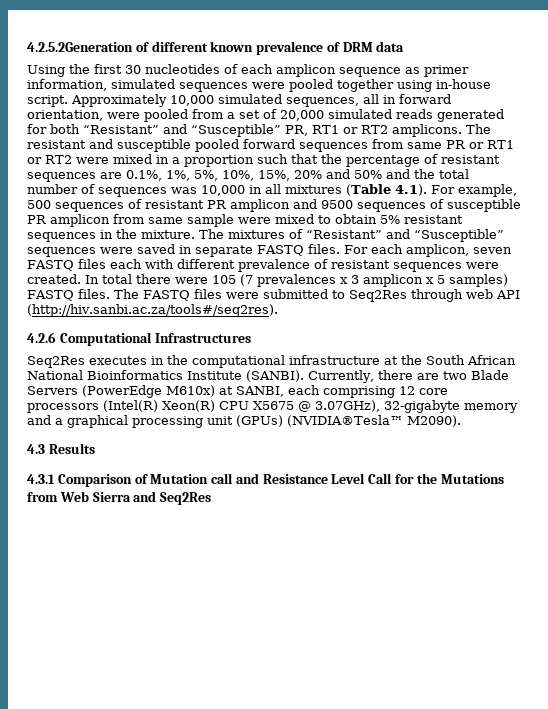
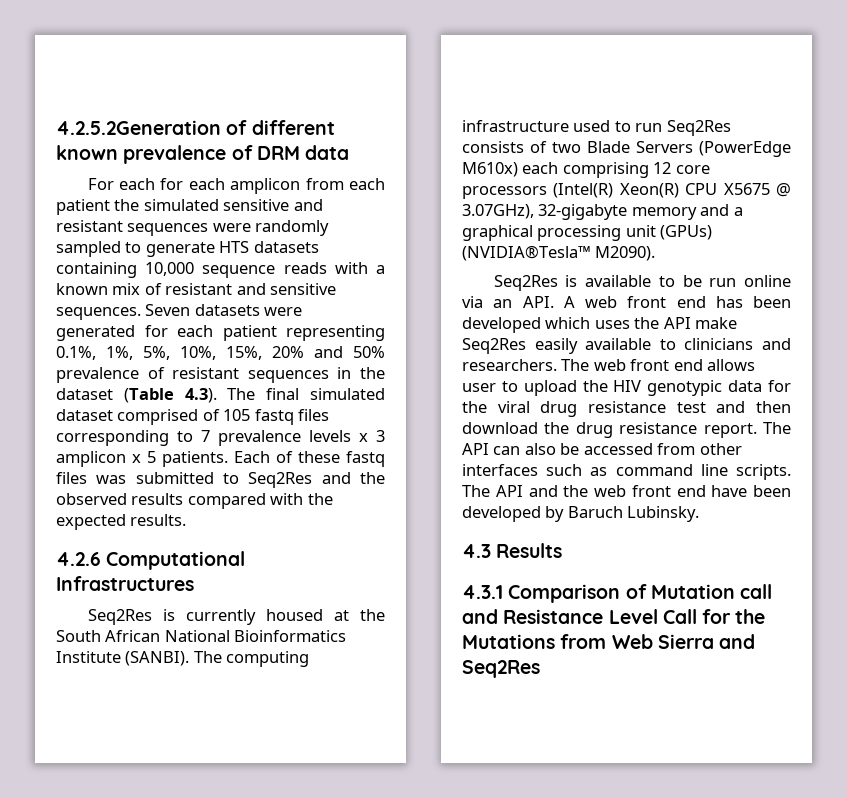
- Using the first 30 nucleotides of each amplicon sequence as primer information, simulated sequences were pooled together using in-house script. Approximately 10,000 simulated sequences, all in forward orientation, were pooled from a set of 20,000 simulated reads generated for both “Resistant” and “Susceptible” PR, RT1 or RT2 amplicons. The resistant and susceptible pooled forward sequences from same PR or RT1 or RT2 were mixed in a proportion such that the percentage of resistant sequences are 0.1%, 1%, 5%, 10%, 15%, 20% and 50% and the total number of sequences was 10,000 in all mixtures (Table 4.1). For example, 500 sequences of resistant PR amplicon and 9500 sequences of susceptible PR amplicon from same sample were mixed to obtain 5% resistant sequences in the mixture. The mixtures of “Resistant” and “Susceptible” sequences were saved in separate FASTQ files. For each amplicon, seven FASTQ files each with different prevalence of resistant sequences were created. In total there were 105 (7 prevalences x 3 amplicon x 5 samples) FASTQ files. The FASTQ files were submitted to Seq2Res through web API (http://hiv.sanbi.ac.za/tools#/seq2res).
+ For each for each amplicon from each patient the simulated sensitive and resistant sequences were randomly sampled to generate HTS datasets containing 10,000 sequence reads with a known mix of resistant and sensitive sequences. Seven datasets were generated for each patient representing 0.1%, 1%, 5%, 10%, 15%, 20% and 50% prevalence of resistant sequences in the dataset (Table 4.3). The final simulated dataset comprised of 105 fastq files corresponding to 7 prevalence levels x 3 amplicon x 5 patients. Each of these fastq files was submitted to Seq2Res and the observed results compared with the expected results.
- Seq2Res executes in the computational infrastructure at the South African National Bioinformatics Institute (SANBI).
+ Seq2Res is currently housed at the South African National Bioinformatics Institute (SANBI).
- Currently, there are two Blade Servers (PowerEdge M610x) at SANBI, each comprising 12 core processors (Intel(R) Xeon(R) CPU X5675 @ 3.07GHz), 32-gigabyte memory and a graphical processing unit (GPUs) (NVIDIA®Tesla™ M2090).
+ The computing infrastructure used to run Seq2Res consists of two Blade Servers (PowerEdge M610x) each comprising 12 core processors (Intel(R) Xeon(R) CPU X5675 @ 3.07GHz), 32-gigabyte memory and a graphical processing unit (GPUs) (NVIDIA®Tesla™ M2090).
+ Seq2Res is available to be run online via an API. A web front end has been developed which uses the API make Seq2Res easily available to clinicians and researchers. The web front end allows user to upload the HIV genotypic data for the viral drug resistance test and then download the drug resistance report. The API can also be accessed from other interfaces such as command line scripts. The API and the web front end have been developed by Baruch Lubinsky.

